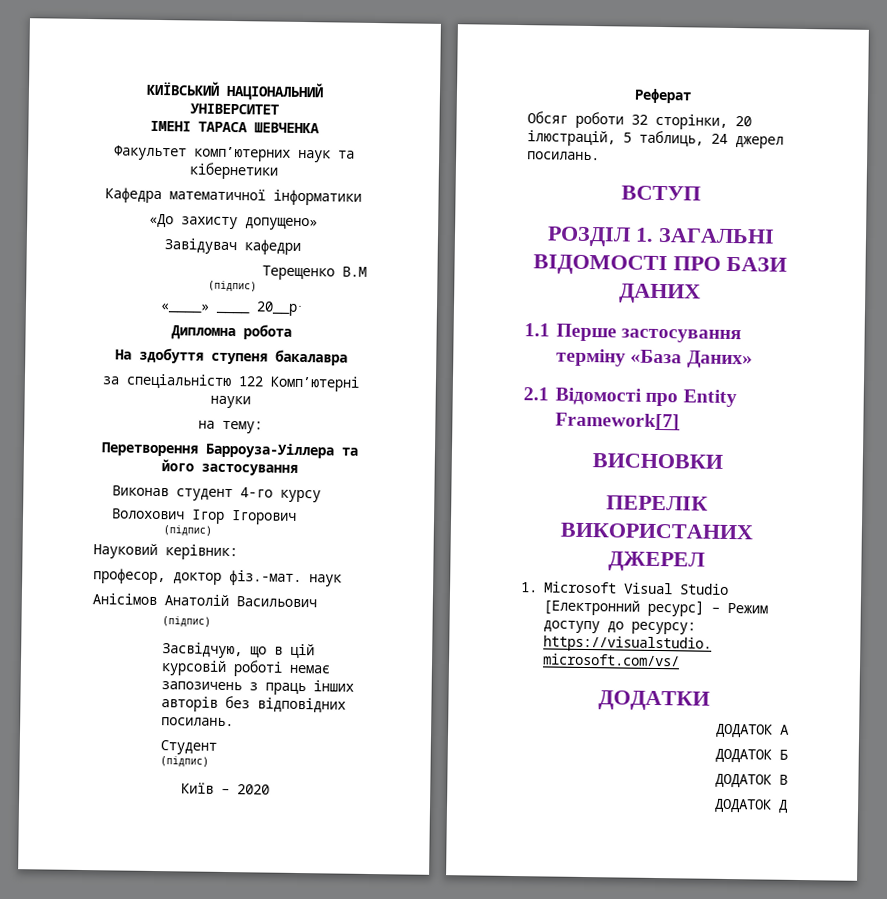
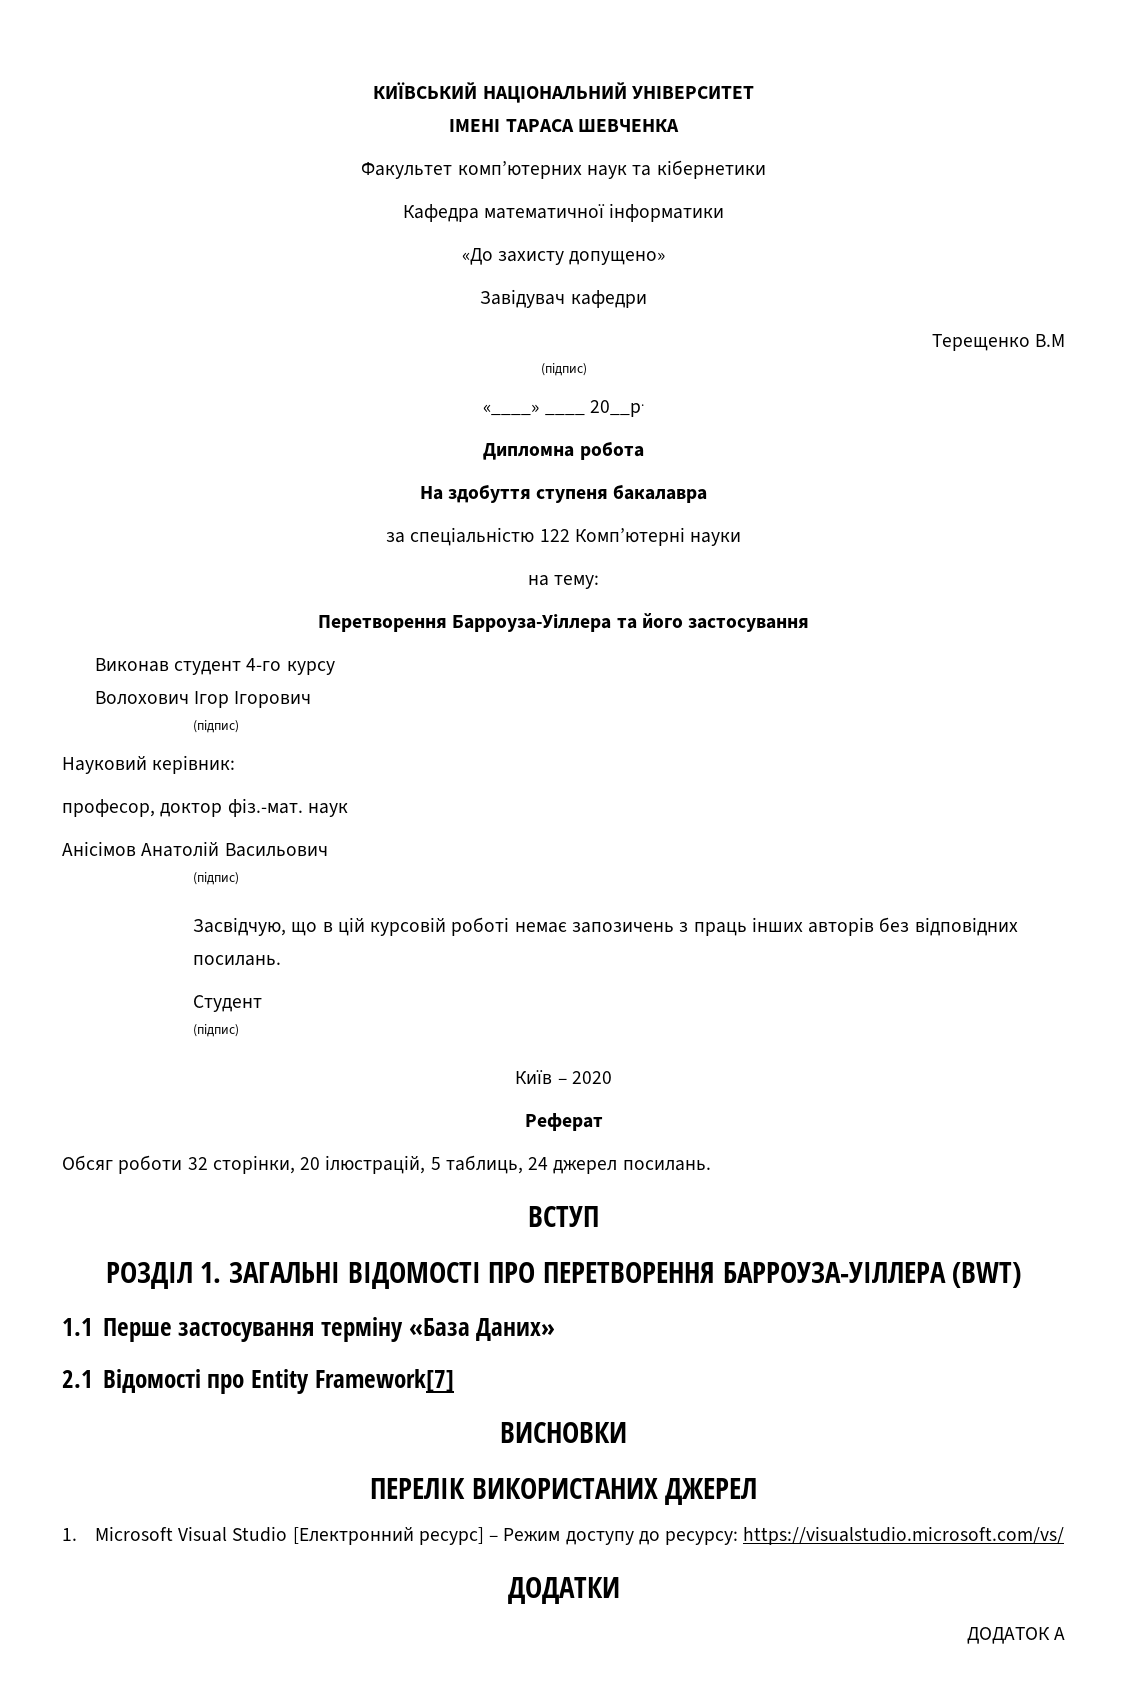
- РОЗДІЛ 1. ЗАГАЛЬНІ ВІДОМОСТІ ПРО БАЗИ ДАНИХ
+ РОЗДІЛ 1. ЗАГАЛЬНІ ВІДОМОСТІ ПРО ПЕРЕТВОРЕННЯ БАРРОУЗА-УІЛЛЕРА (BWT)
- ДОДАТОК Б
- ДОДАТОК В
- ДОДАТОК Д

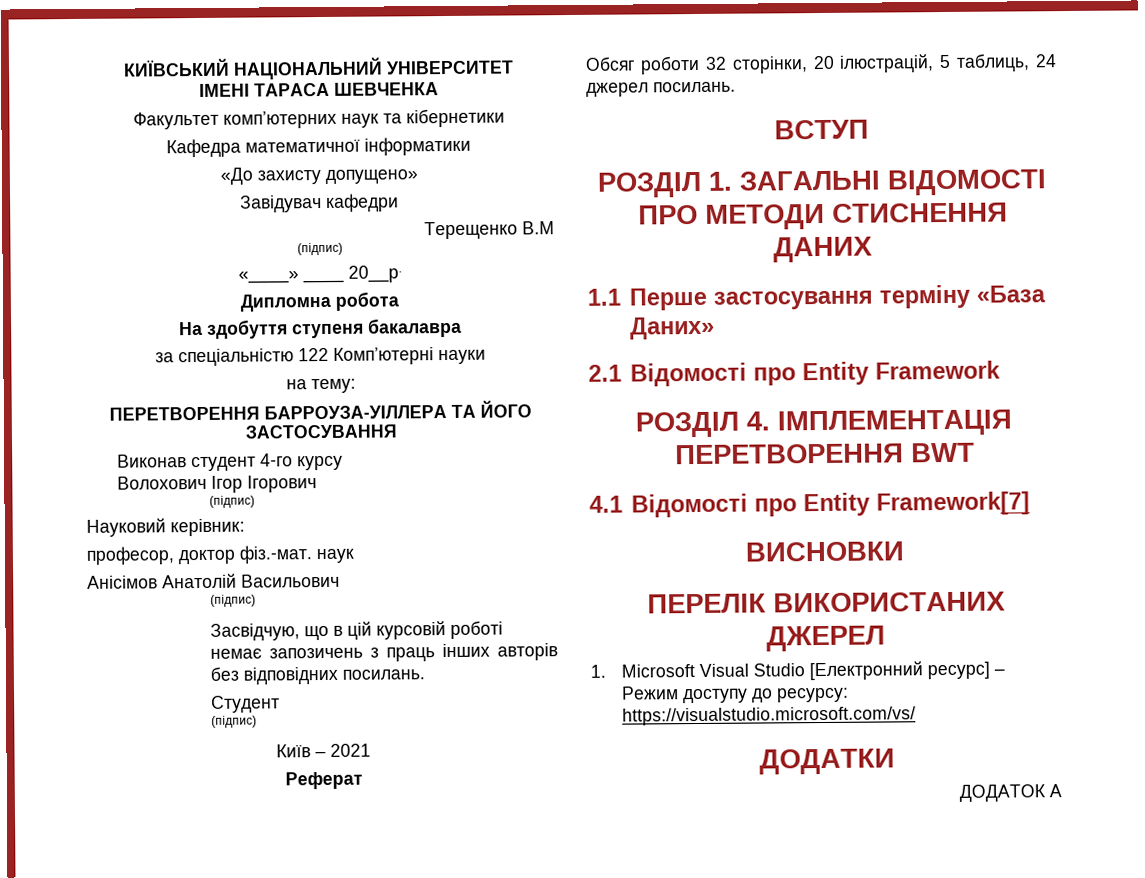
- Перетворення Барроуза-Уіллера та його застосування
+ ПЕРЕТВОРЕННЯ БАРРОУЗА-УІЛЛЕРА ТА ЙОГО ЗАСТОСУВАННЯ
- Київ – 2020
+ Київ – 2021
- РОЗДІЛ 1. ЗАГАЛЬНІ ВІДОМОСТІ ПРО ПЕРЕТВОРЕННЯ БАРРОУЗА-УІЛЛЕРА (BWT)
+ РОЗДІЛ 1. ЗАГАЛЬНІ ВІДОМОСТІ ПРО МЕТОДИ СТИСНЕННЯ ДАНИХ
- 2.1 Відомості про Entity Framework[7]
+ 2.1 Відомості про Entity Framework
+ РОЗДІЛ 4. ІМПЛЕМЕНТАЦІЯ ПЕРЕТВОРЕННЯ BWT
+ 4.1 Відомості про Entity Framework[7]

